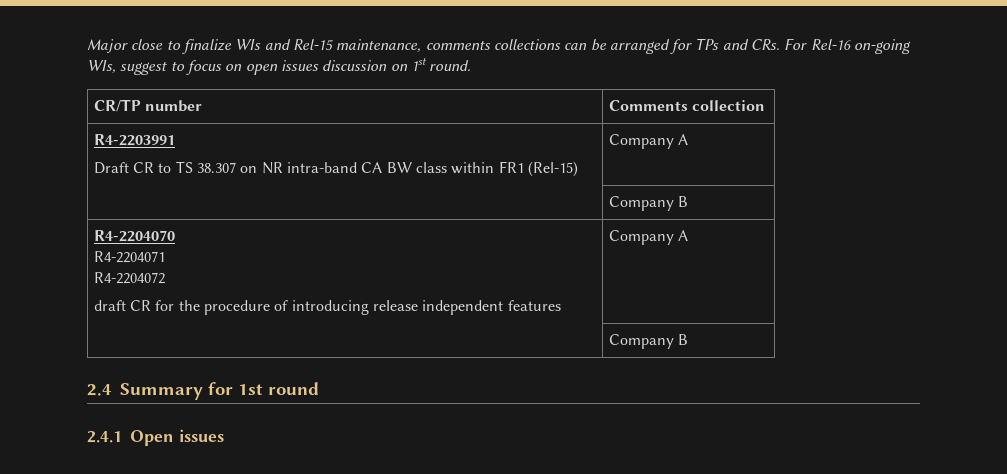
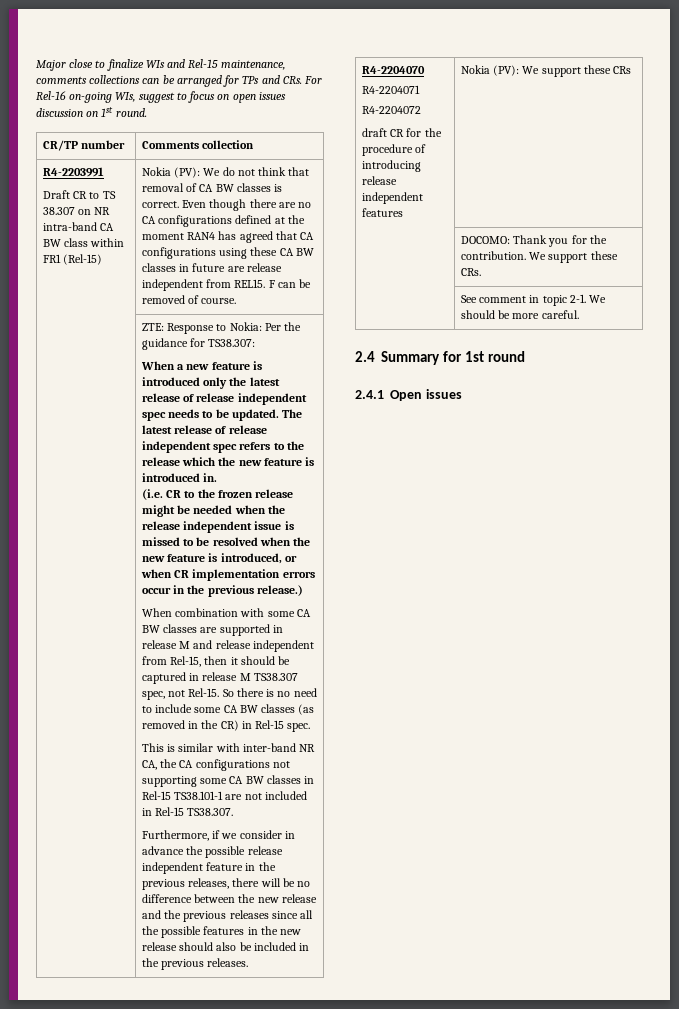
- Draft CR to TS 38.307 on NR intra-band CA BW class within FR1 (Rel-15) | Company A
- | Company B
+ Draft CR to TS 38.307 on NR intra-band CA BW class within FR1 (Rel-15) | Nokia (PV): We do not think that removal of CA BW classes is correct. Even though there are no CA configurations defined at the moment RAN4 has agreed that CA configurations using these CA BW classes in future are release independent from REL15. F can be removed of course.
+ | ZTE: Response to Nokia: Per the guidance for TS38.307:
+ When a new feature is introduced only the latest release of release independent spec needs to be updated. The latest release of release independent spec refers to the release which the new feature is introduced in.
+ (i.e. CR to the frozen release might be needed when the release independent issue is missed to be resolved when the new feature is introduced, or when CR implementation errors occur in the previous release.)
+ When combination with some CA BW classes are supported in release M and release independent from Rel-15, then it should be captured in release M TS38.307 spec, not Rel-15. So there is no need to include some CA BW classes (as removed in the CR) in Rel-15 spec.
+ This is similar with inter-band NR CA, the CA configurations not supporting some CA BW classes in Rel-15 TS38.101-1 are not included in Rel-15 TS38.307.
+ Furthermore, if we consider in advance the possible release independent feature in the previous releases, there will be no difference between the new release and the previous releases since all the possible features in the new release should also be included in the previous releases.
  R4-2204070
  R4-2204071
  R4-2204072
- draft CR for the procedure of introducing release independent features | Company A
- | Company B
+ draft CR for the procedure of introducing release independent features | Nokia (PV): We support these CRs
+ | DOCOMO: Thank you for the contribution. We support these CRs.
+ | See comment in topic 2-1. We should be more careful.

